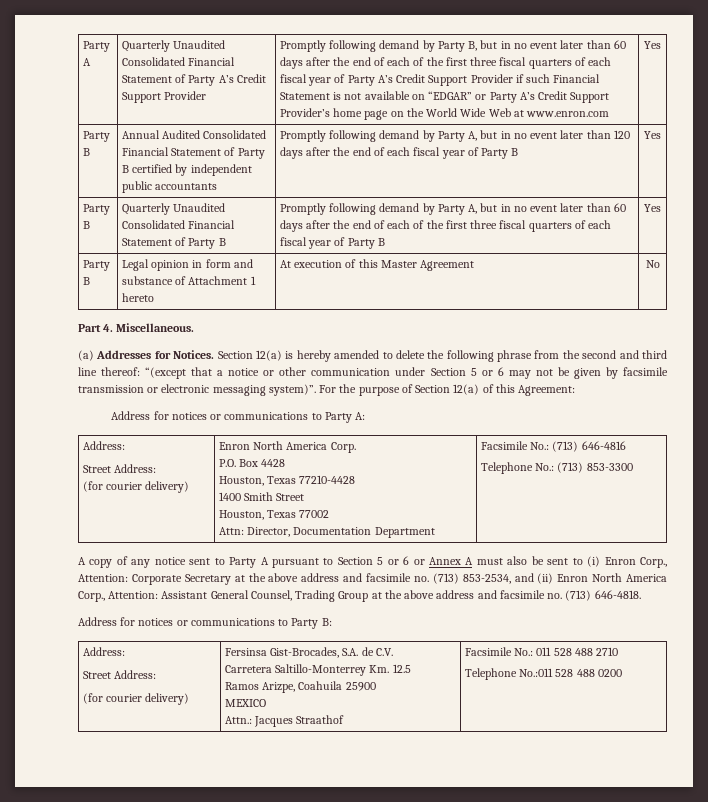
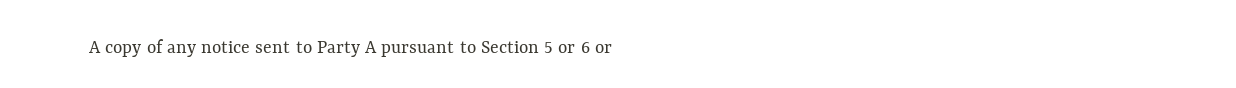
- Party A | Quarterly Unaudited Consolidated Financial Statement of Party A’s Credit Support Provider | Promptly following demand by Party B, but in no event later than 60 days after the end of each of the first three fiscal quarters of each fiscal year of Party A’s Credit Support Provider if such Financial Statement is not available on “EDGAR” or Party A’s Credit Support Provider’s home page on the World Wide Web at www.enron.com | Yes
- Party B | Annual Audited Consolidated Financial Statement of Party B certified by independent public accountants | Promptly following demand by Party A, but in no event later than 120 days after the end of each fiscal year of Party B | Yes
- Party B | Quarterly Unaudited Consolidated Financial Statement of Party B | Promptly following demand by Party A, but in no event later than 60 days after the end of each of the first three fiscal quarters of each fiscal year of Party B | Yes
- Party B | Legal opinion in form and substance of Attachment 1 hereto | At execution of this Master Agreement | No
- Part 4. Miscellaneous.
- (a) Addresses for Notices. Section 12(a) is hereby amended to delete the following phrase from the second and third line thereof: “(except that a notice or other communication under Section 5 or 6 may not be given by facsimile transmission or electronic messaging system)”. For the purpose of Section 12(a) of this Agreement:
- Address for notices or communications to Party A:
- Address:
- Street Address:
- (for courier delivery) | Enron North America Corp.
- P.O. Box 4428
- Houston, Texas 77210-4428
- 1400 Smith Street
- Houston, Texas 77002
- Attn: Director, Documentation Department | Facsimile No.: (713) 646-4816
- Telephone No.: (713) 853-3300
- A copy of any notice sent to Party A pursuant to Section 5 or 6 or Annex A must also be sent to (i) Enron Corp., Attention: Corporate Secretary at the above address and facsimile no. (713) 853-2534, and (ii) Enron North America Corp., Attention: Assistant General Counsel, Trading Group at the above address and facsimile no. (713) 646-4818.
- Address for notices or communications to Party B:
- Address:
- Street Address:
- (for courier delivery) | Fersinsa Gist-Brocades, S.A. de C.V.
- Carretera Saltillo-Monterrey Km. 12.5
- Ramos Arizpe, Coahuila 25900
- MEXICO
- Attn.: Jacques Straathof | Facsimile No.: 011 528 488 2710
- Telephone No.:011 528 488 0200
+ A copy of any notice sent to Party A pursuant to Section 5 or 6 or

